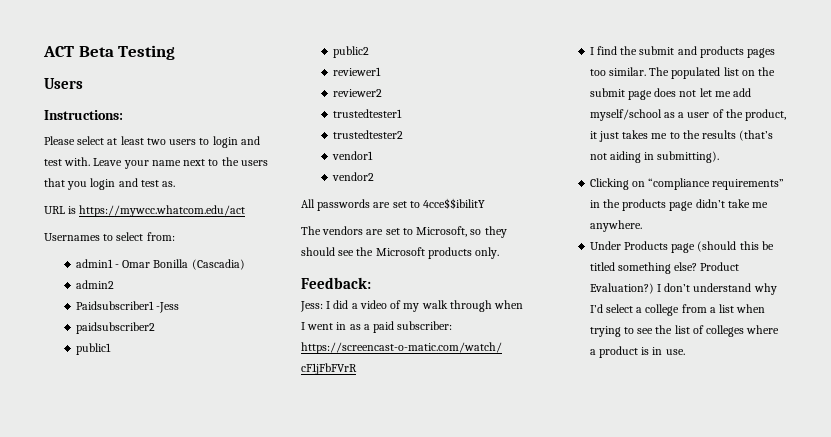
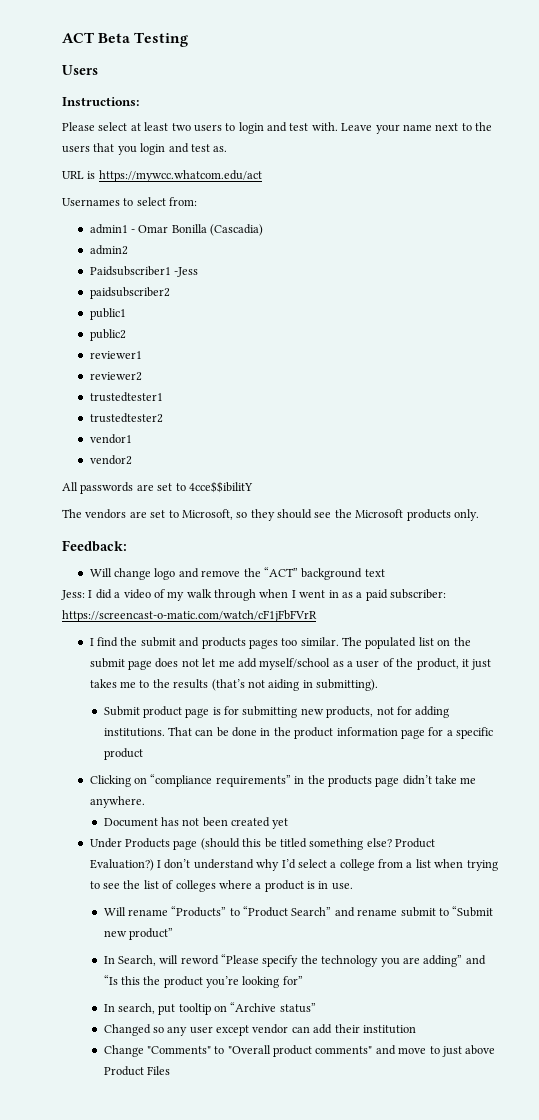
+ Will change logo and remove the “ACT” background text
+ Submit product page is for submitting new products, not for adding institutions. That can be done in the product information page for a specific product
+ Document has not been created yet
+ Will rename “Products” to “Product Search” and rename submit to “Submit new product”
+ In Search, will reword “Please specify the technology you are adding” and “Is this the product you’re looking for”
+ In search, put tooltip on “Archive status”
+ Changed so any user except vendor can add their institution
+ Change "Comments" to "Overall product comments" and move to just above Product Files

